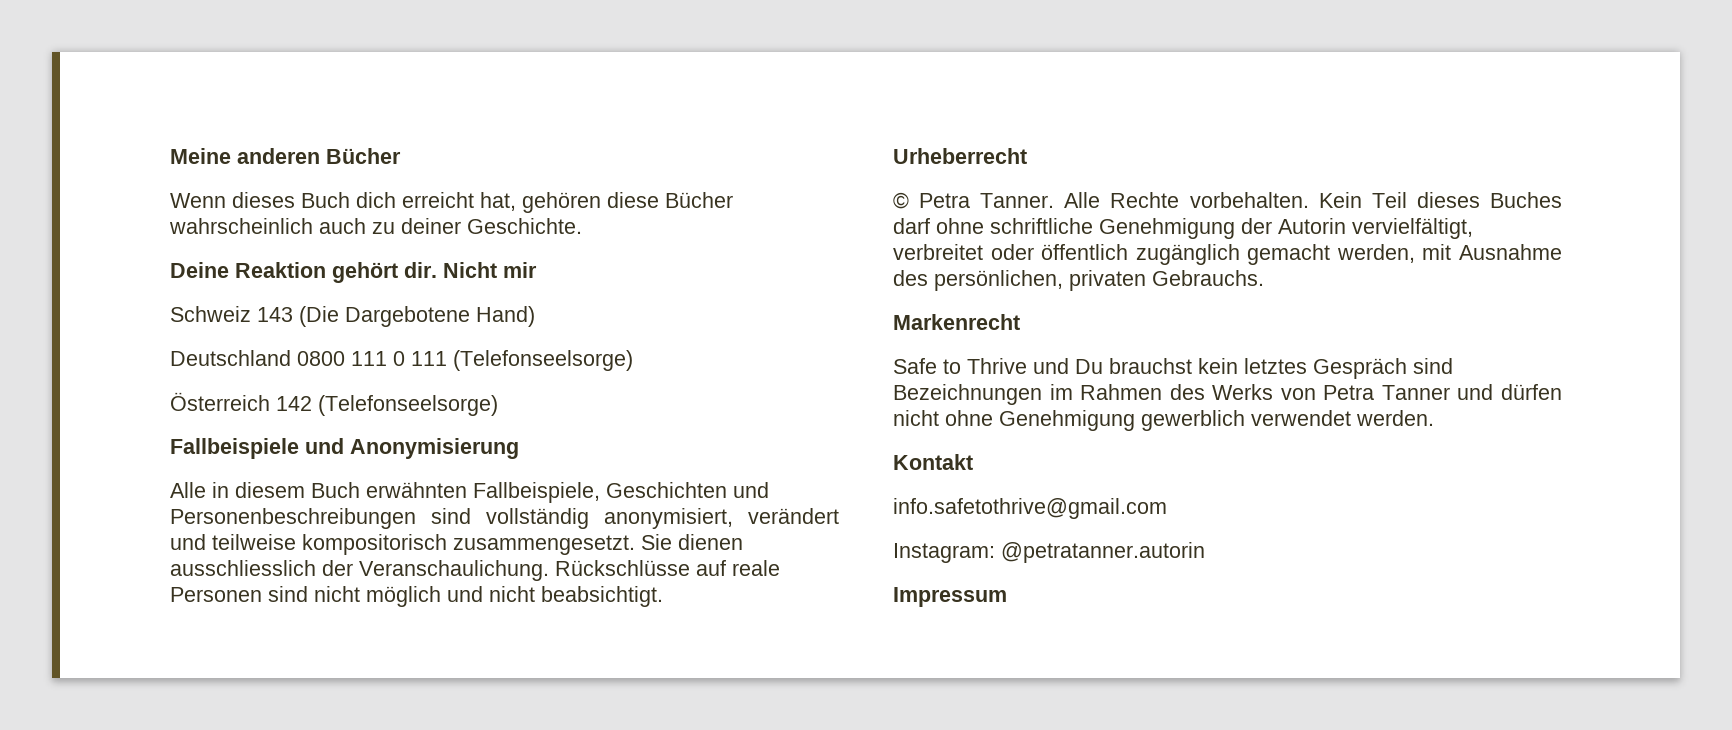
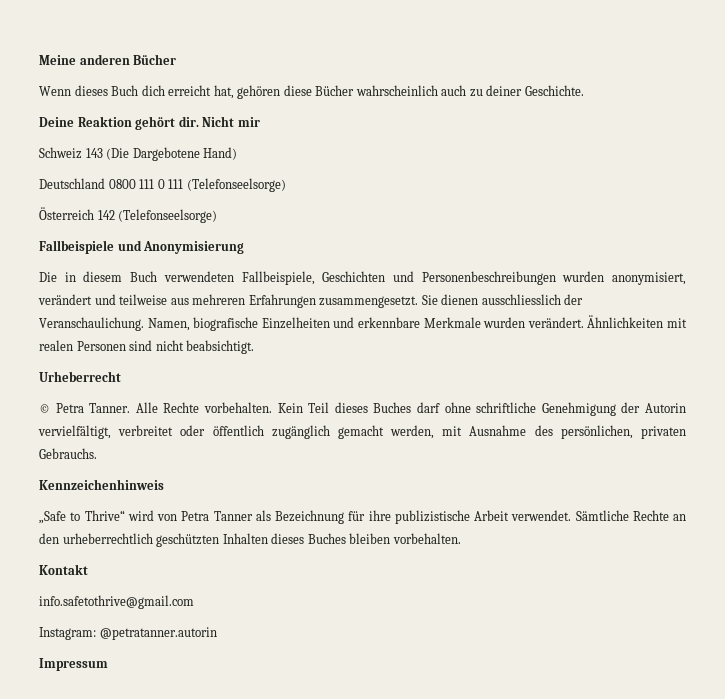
- Alle in diesem Buch erwähnten Fallbeispiele, Geschichten und Personenbeschreibungen sind vollständig anonymisiert, verändert und teilweise kompositorisch zusammengesetzt.
+ Die in diesem Buch verwendeten Fallbeispiele, Geschichten und Personenbeschreibungen wurden anonymisiert, verändert und teilweise aus mehreren Erfahrungen zusammengesetzt.
- Rückschlüsse auf reale Personen sind nicht möglich und nicht beabsichtigt.
+ Namen, biografische Einzelheiten und erkennbare Merkmale wurden verändert. Ähnlichkeiten mit realen Personen sind nicht beabsichtigt.
- Markenrecht
- Safe to Thrive und Du brauchst kein letztes Gespräch sind Bezeichnungen im Rahmen des Werks von Petra Tanner und dürfen nicht ohne Genehmigung gewerblich verwendet werden.
+ Kennzeichenhinweis
+ „Safe to Thrive“ wird von Petra Tanner als Bezeichnung für ihre publizistische Arbeit verwendet. Sämtliche Rechte an den urheberrechtlich geschützten Inhalten dieses Buches bleiben vorbehalten.

